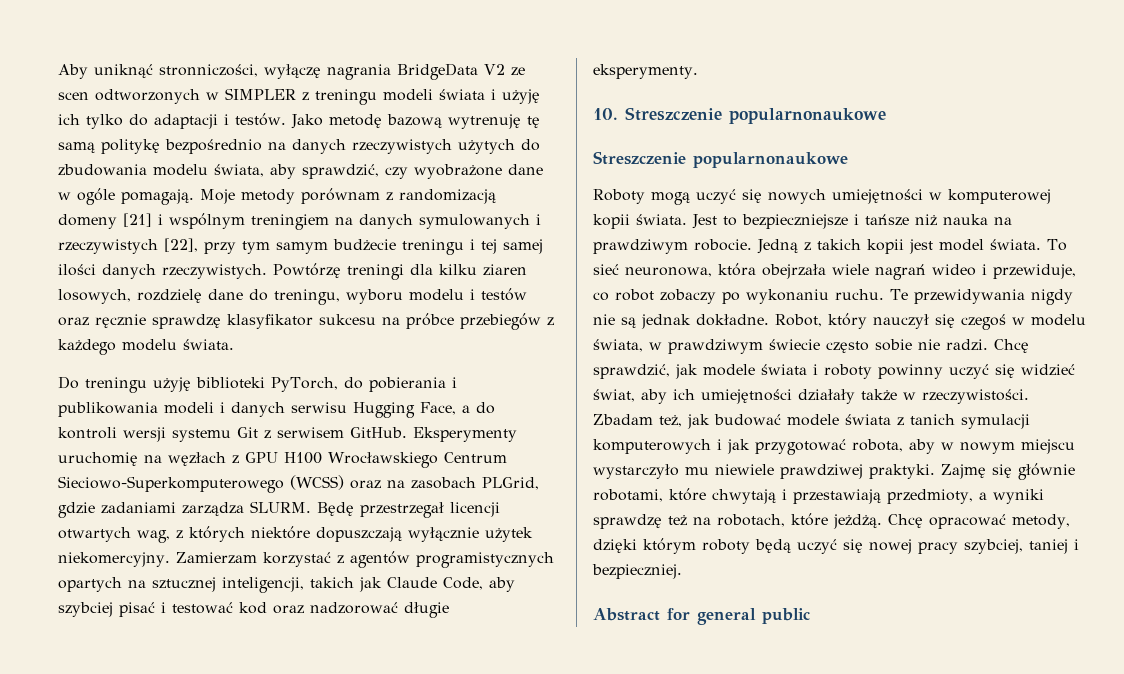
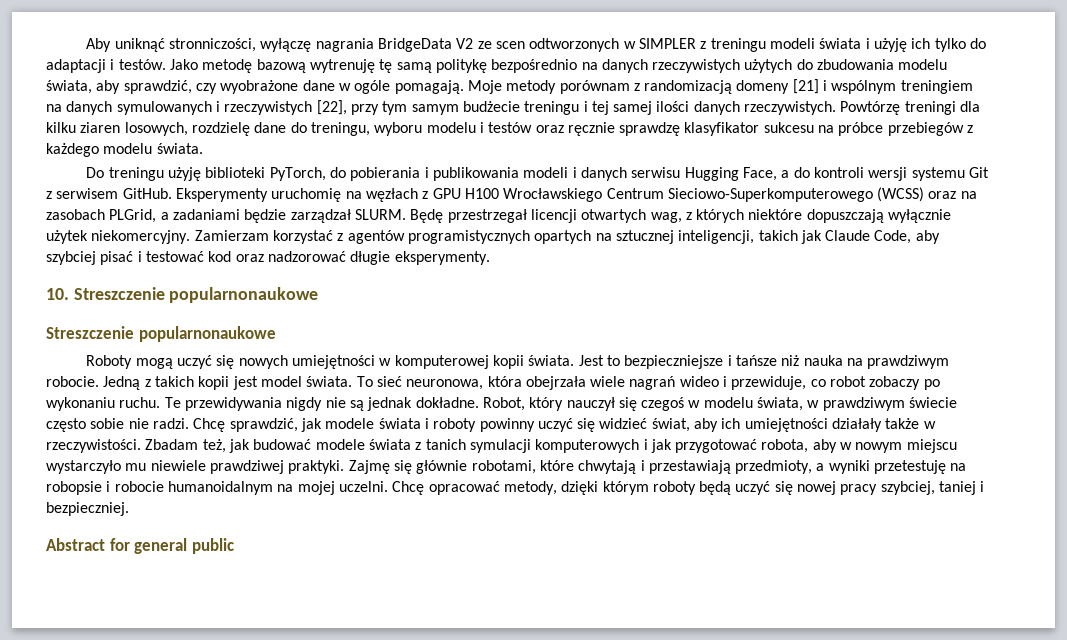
- Eksperymenty uruchomię na węzłach z GPU H100 Wrocławskiego Centrum Sieciowo-Superkomputerowego (WCSS) oraz na zasobach PLGrid, gdzie zadaniami zarządza SLURM.
+ Eksperymenty uruchomię na węzłach z GPU H100 Wrocławskiego Centrum Sieciowo-Superkomputerowego (WCSS) oraz na zasobach PLGrid, a zadaniami będzie zarządzał SLURM.
- Zajmę się głównie robotami, które chwytają i przestawiają przedmioty, a wyniki sprawdzę też na robotach, które jeżdżą.
+ Zajmę się głównie robotami, które chwytają i przestawiają przedmioty, a wyniki przetestuję na robopsie i robocie humanoidalnym na mojej uczelni.

